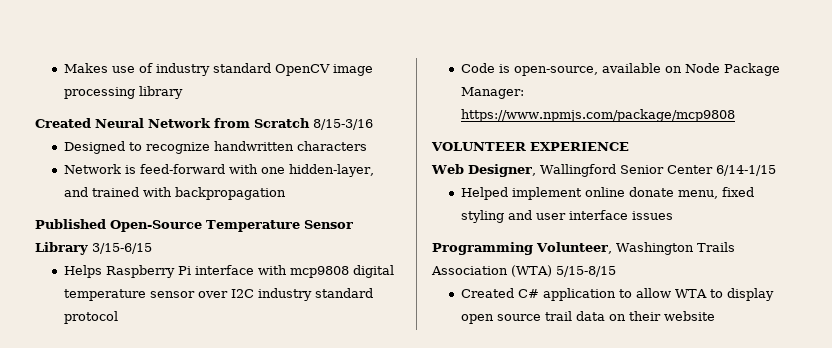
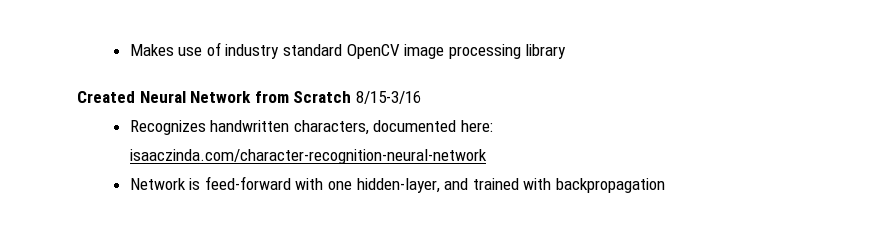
- Designed to recognize handwritten characters
+ Recognizes handwritten characters, documented here: isaaczinda.com/character-recognition-neural-network
- Published Open-Source Temperature Sensor Library 3/15-6/15
- Helps Raspberry Pi interface with mcp9808 digital temperature sensor over I2C industry standard protocol
- Code is open-source, available on Node Package Manager: https://www.npmjs.com/package/mcp9808
- VOLUNTEER EXPERIENCE
- Web Designer, Wallingford Senior Center 6/14-1/15
- Helped implement online donate menu, fixed styling and user interface issues
- Programming Volunteer, Washington Trails Association (WTA) 5/15-8/15
- Created C# application to allow WTA to display open source trail data on their website

